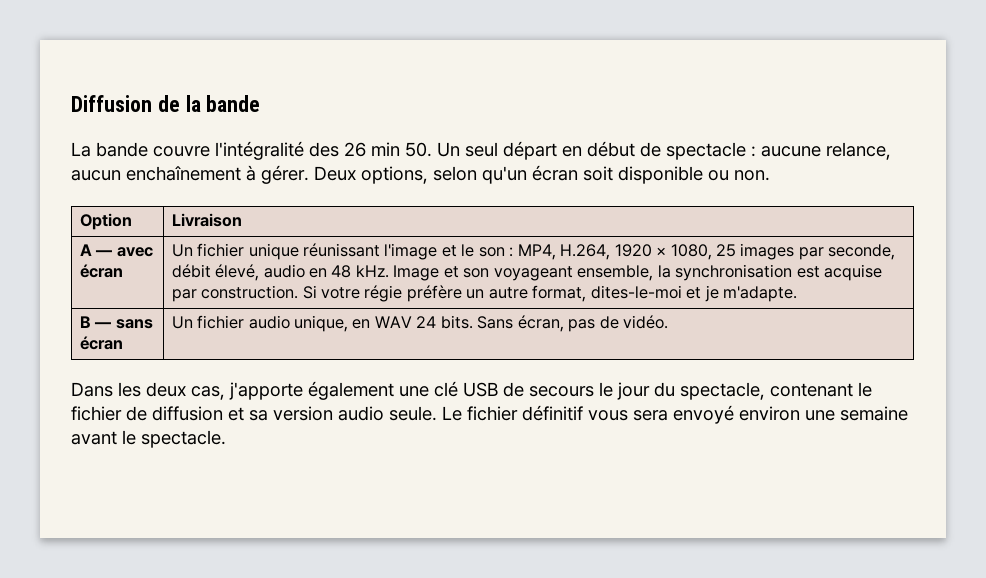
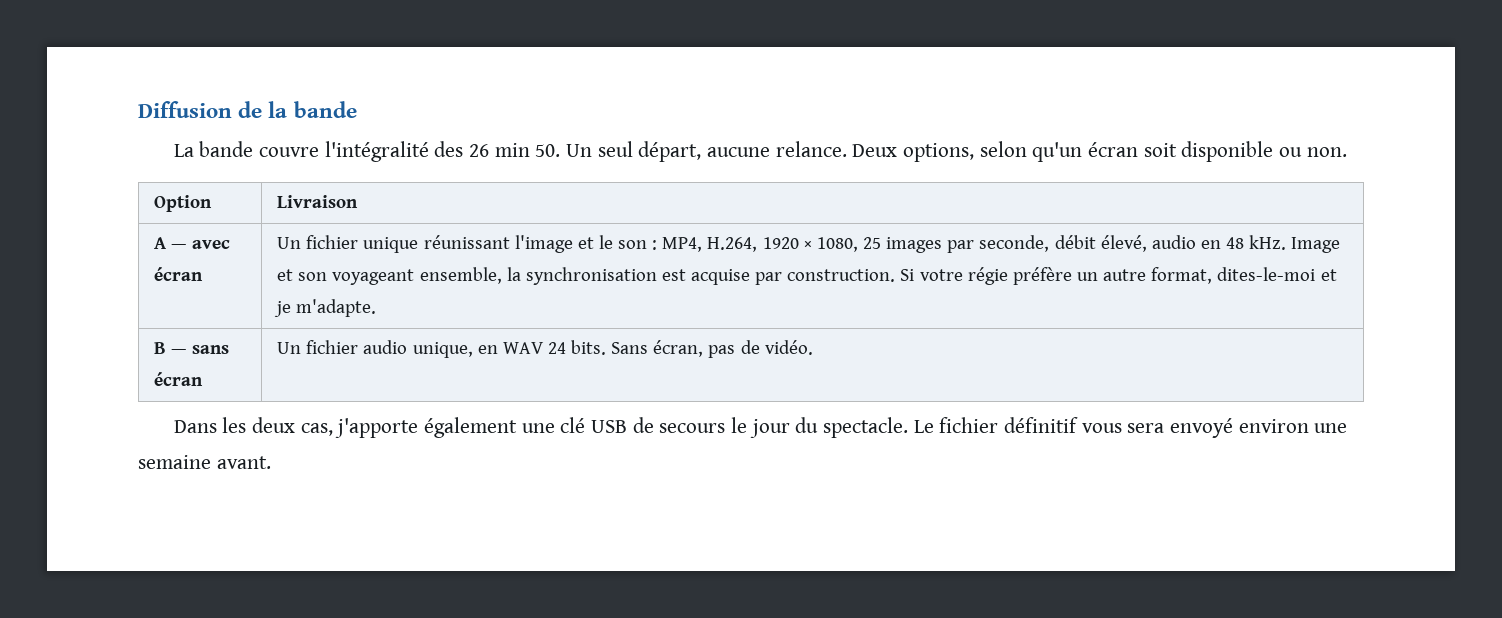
- La bande couvre l'intégralité des 26 min 50. Un seul départ en début de spectacle : aucune relance, aucun enchaînement à gérer.
+ La bande couvre l'intégralité des 26 min 50. Un seul départ, aucune relance.
- Dans les deux cas, j'apporte également une clé USB de secours le jour du spectacle, contenant le fichier de diffusion et sa version audio seule.
+ Dans les deux cas, j'apporte également une clé USB de secours le jour du spectacle.
- Le fichier définitif vous sera envoyé environ une semaine avant le spectacle.
+ Le fichier définitif vous sera envoyé environ une semaine avant.

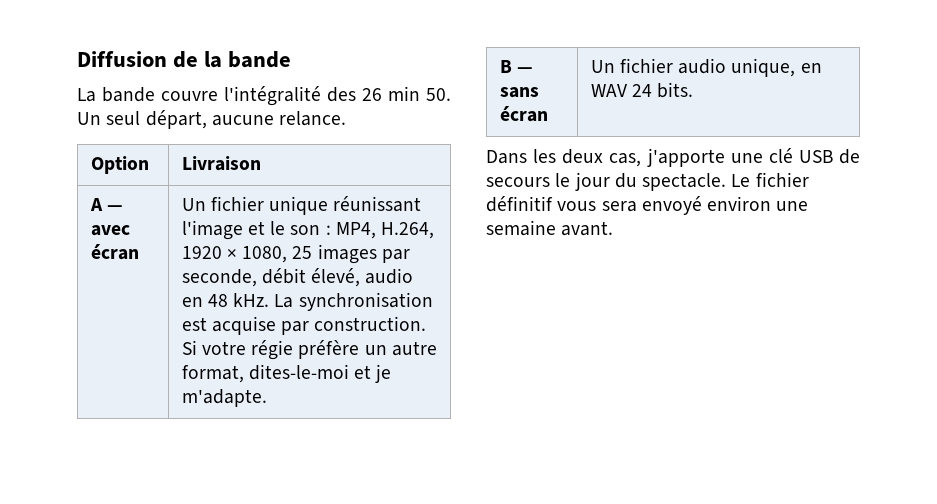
- Deux options, selon qu'un écran soit disponible ou non.
- Image et son voyageant ensemble, la synchronisation est acquise par construction.
+ La synchronisation est acquise par construction.
- B — sans écran | Un fichier audio unique, en WAV 24 bits. Sans écran, pas de vidéo.
+ B — sans écran | Un fichier audio unique, en WAV 24 bits.
- Dans les deux cas, j'apporte également une clé USB de secours le jour du spectacle.
+ Dans les deux cas, j'apporte une clé USB de secours le jour du spectacle.

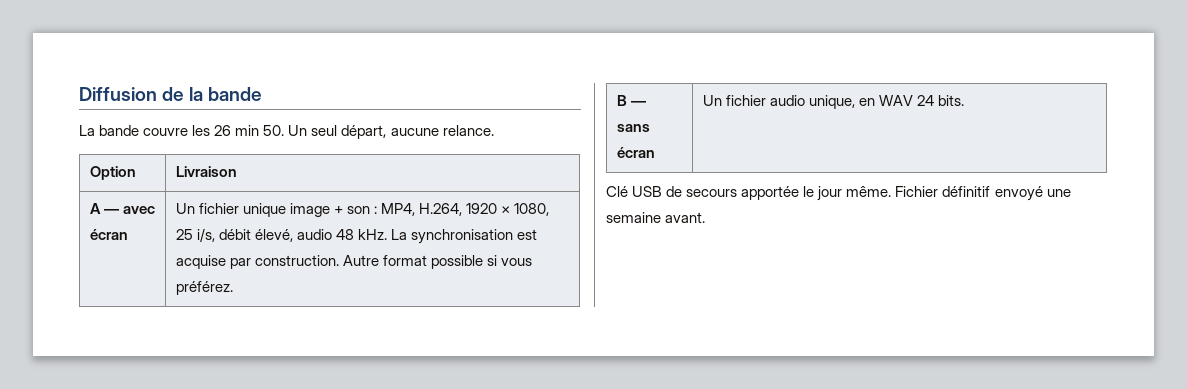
- La bande couvre l'intégralité des 26 min 50. Un seul départ, aucune relance.
+ La bande couvre les 26 min 50. Un seul départ, aucune relance.
- Un fichier unique réunissant l'image et le son : MP4, H.264, 1920 × 1080, 25 images par seconde, débit élevé, audio en 48 kHz.
+ Un fichier unique image + son : MP4, H.264, 1920 × 1080, 25 i/s, débit élevé, audio 48 kHz.
- Si votre régie préfère un autre format, dites-le-moi et je m'adapte.
+ Autre format possible si vous préférez.
- Dans les deux cas, j'apporte une clé USB de secours le jour du spectacle. Le fichier définitif vous sera envoyé environ une semaine avant.
+ Clé USB de secours apportée le jour même. Fichier définitif envoyé une semaine avant.

